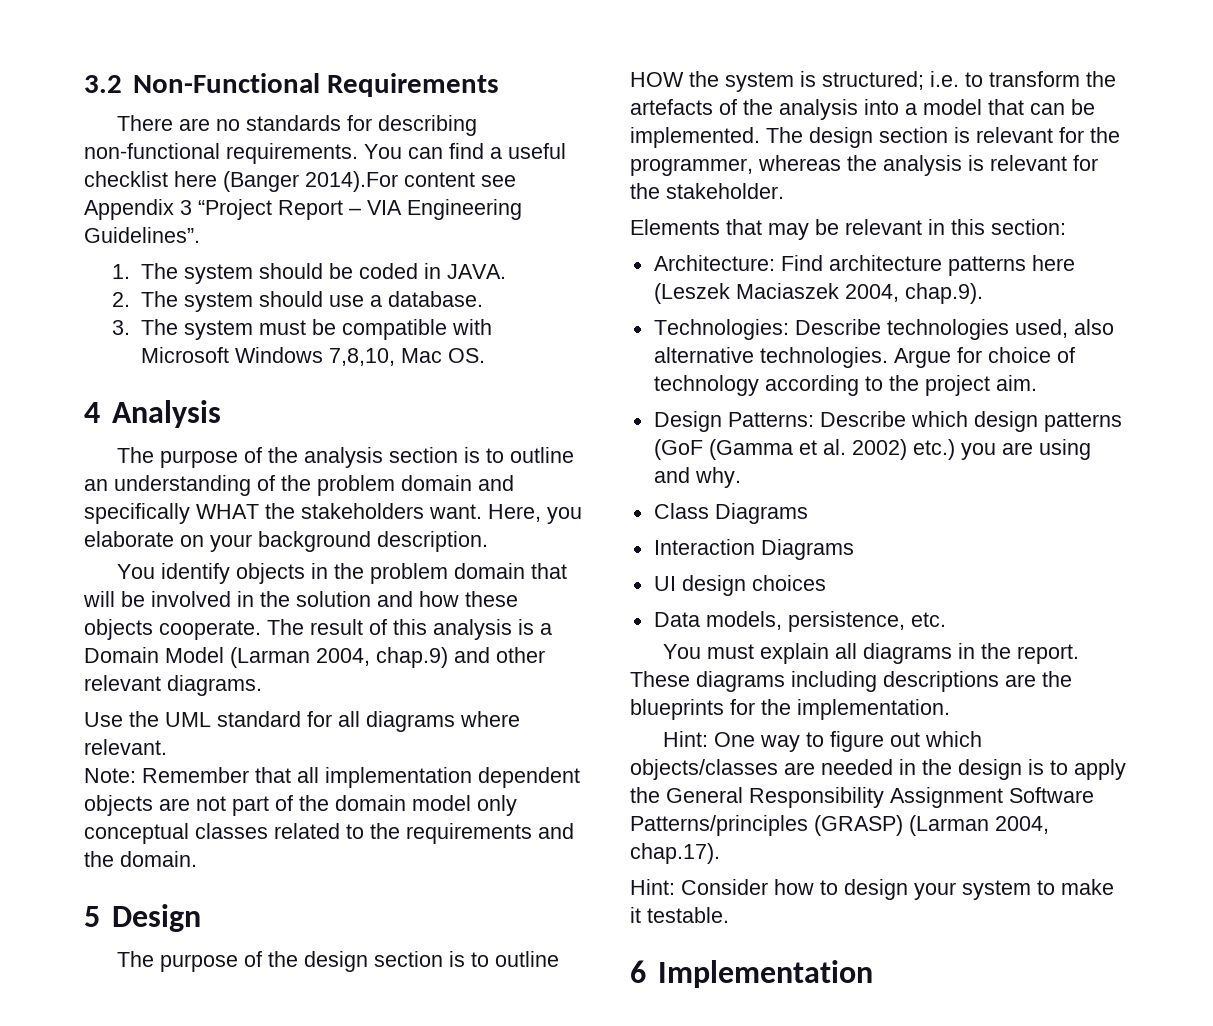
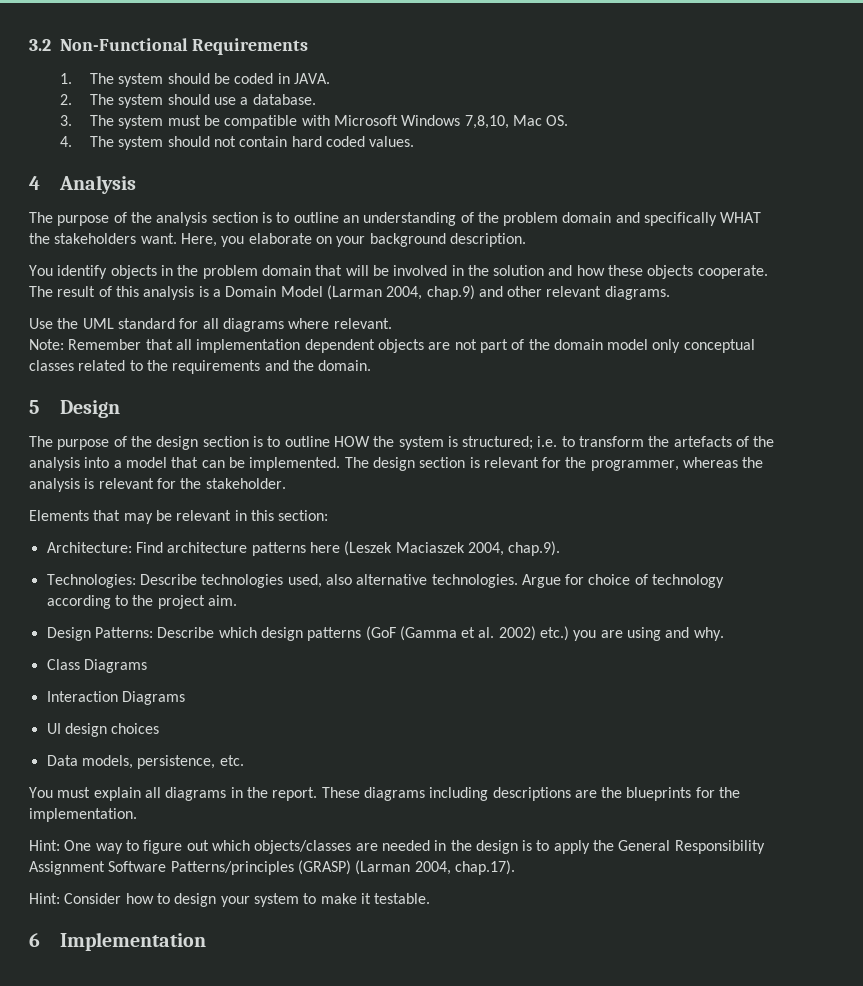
- There are no standards for describing non-functional requirements. You can find a useful checklist here (Banger 2014).For content see Appendix 3 “Project Report – VIA Engineering Guidelines”.
+ 4. The system should not contain hard coded values.

